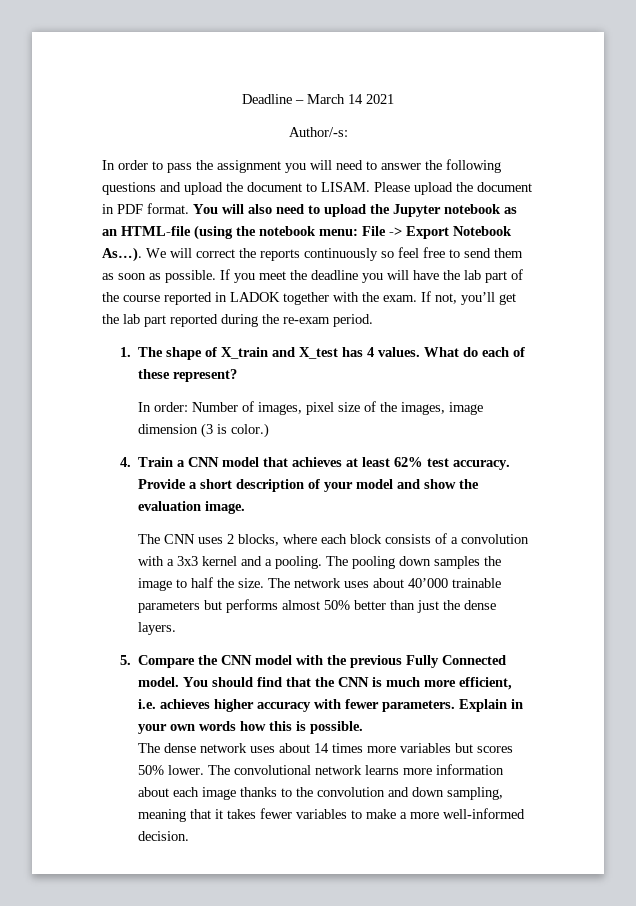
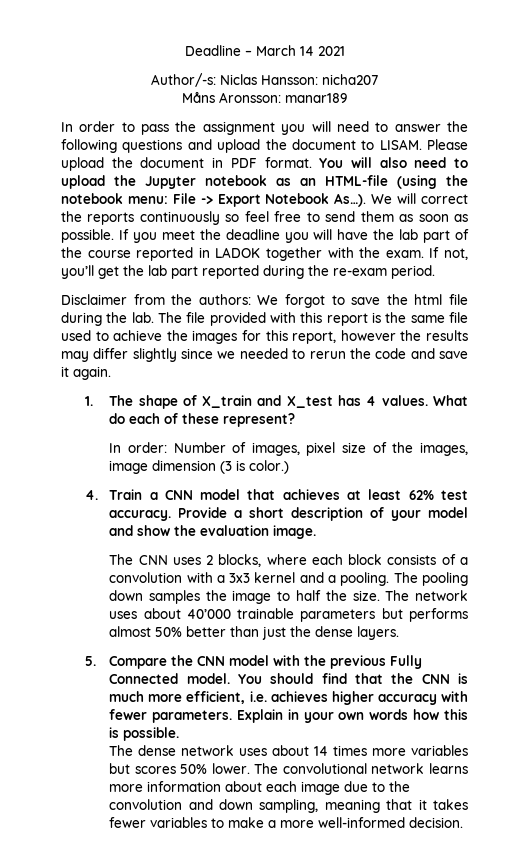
- Author/-s:
+ Author/-s: Niclas Hansson: nicha207
+ Måns Aronsson: manar189
+ Disclaimer from the authors: We forgot to save the html file during the lab. The file provided with this report is the same file used to achieve the images for this report, however the results may differ slightly since we needed to rerun the code and save it again.
- The convolutional network learns more information about each image thanks to the convolution and down sampling, meaning that it takes fewer variables to make a more well-informed decision.
+ The convolutional network learns more information about each image due to the convolution and down sampling, meaning that it takes fewer variables to make a more well-informed decision.

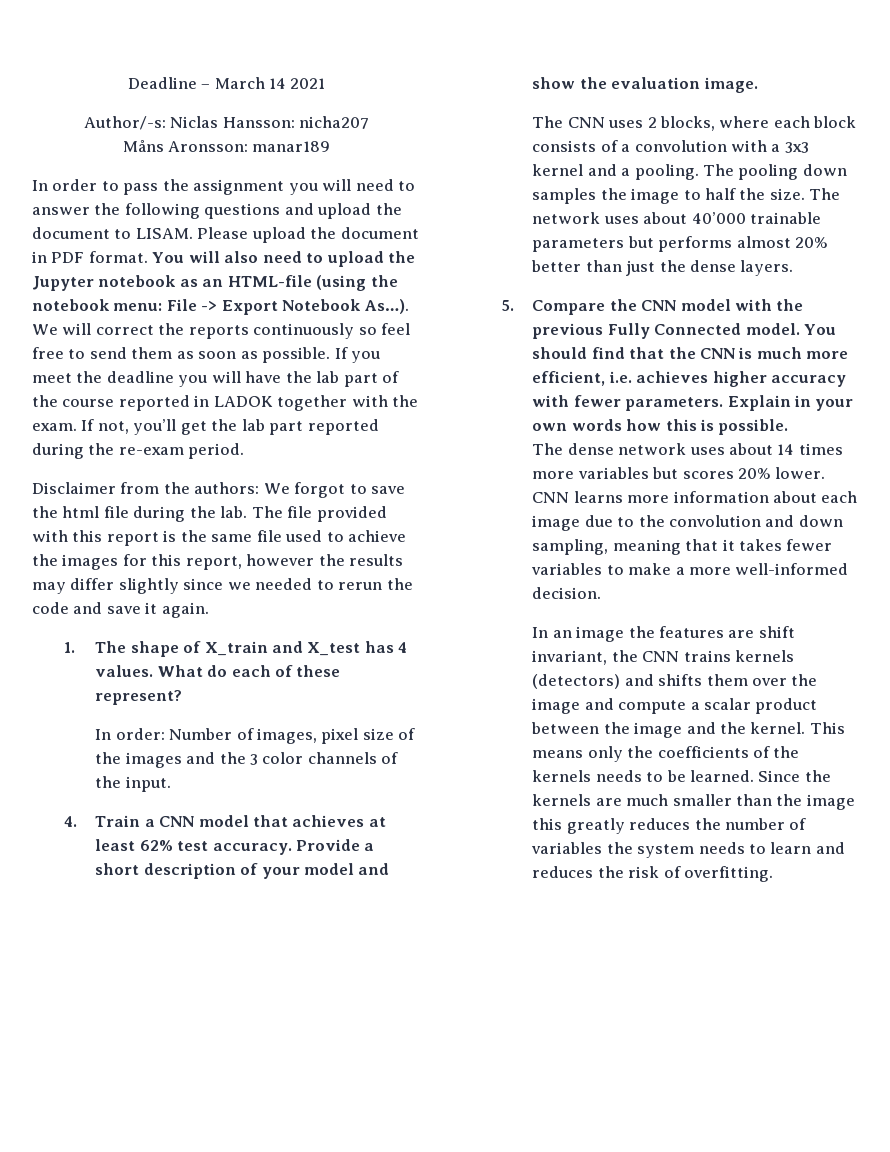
- In order: Number of images, pixel size of the images, image dimension (3 is color.)
+ In order: Number of images, pixel size of the images and the 3 color channels of the input.
- The network uses about 40’000 trainable parameters but performs almost 50% better than just the dense layers.
+ The network uses about 40’000 trainable parameters but performs almost 20% better than just the dense layers.
- The dense network uses about 14 times more variables but scores 50% lower. The convolutional network learns more information about each image due to the convolution and down sampling, meaning that it takes fewer variables to make a more well-informed decision.
+ The dense network uses about 14 times more variables but scores 20% lower. CNN learns more information about each image due to the convolution and down sampling, meaning that it takes fewer variables to make a more well-informed decision.
+ In an image the features are shift invariant, the CNN trains kernels (detectors) and shifts them over the image and compute a scalar product between the image and the kernel. This means only the coefficients of the kernels needs to be learned. Since the kernels are much smaller than the image this greatly reduces the number of variables the system needs to learn and reduces the risk of overfitting.

